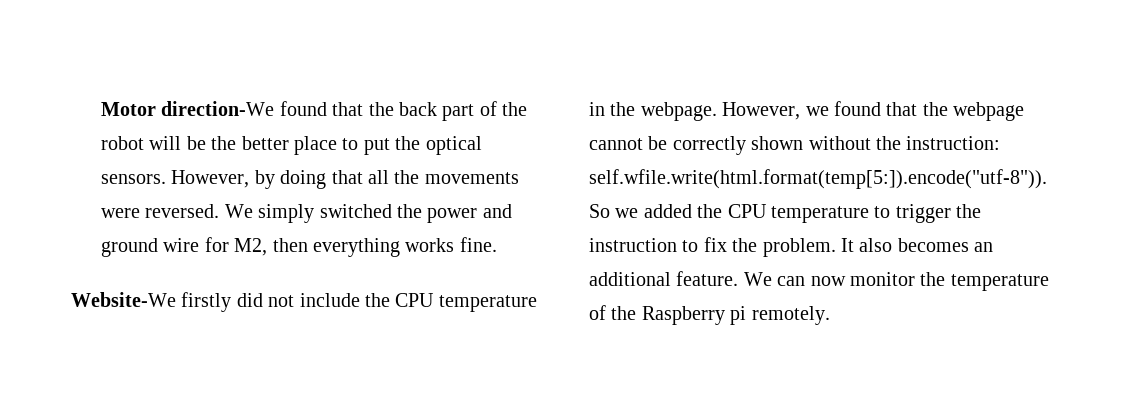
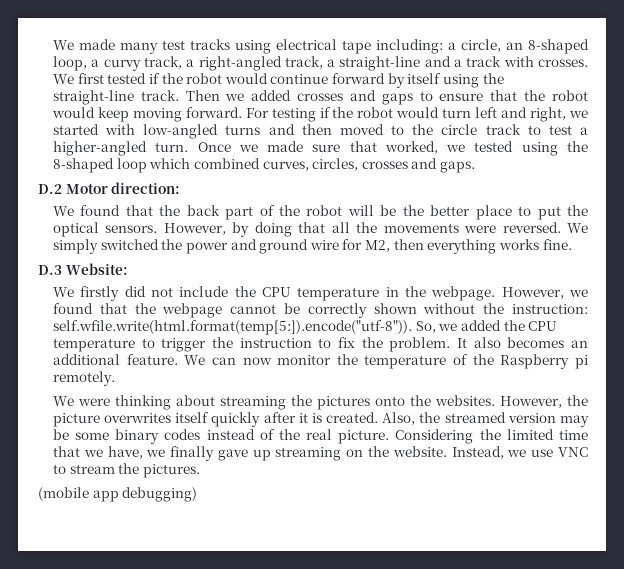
- Motor direction-We found that the back part of the robot will be the better place to put the optical sensors.
+ We made many test tracks using electrical tape including: a circle, an 8-shaped loop, a curvy track, a right-angled track, a straight-line and a track with crosses. We first tested if the robot would continue forward by itself using the straight-line track. Then we added crosses and gaps to ensure that the robot would keep moving forward. For testing if the robot would turn left and right, we started with low-angled turns and then moved to the circle track to test a higher-angled turn. Once we made sure that worked, we tested using the 8-shaped loop which combined curves, circles, crosses and gaps.
+ D.2 Motor direction:
+ We found that the back part of the robot will be the better place to put the optical sensors.
- Website-We firstly did not include the CPU temperature in the webpage.
+ D.3 Website:
+ We firstly did not include the CPU temperature in the webpage.
- However, we found that the webpage cannot be correctly shown without the instruction: self.wfile.write(html.format(temp[5:]).encode("utf-8")). So we added the CPU temperature to trigger the instruction to fix the problem.
+ However, we found that the webpage cannot be correctly shown without the instruction: self.wfile.write(html.format(temp[5:]).encode("utf-8")). So, we added the CPU temperature to trigger the instruction to fix the problem.
+ We were thinking about streaming the pictures onto the websites. However, the picture overwrites itself quickly after it is created. Also, the streamed version may be some binary codes instead of the real picture. Considering the limited time that we have, we finally gave up streaming on the website. Instead, we use VNC to stream the pictures.
+ (mobile app debugging)

